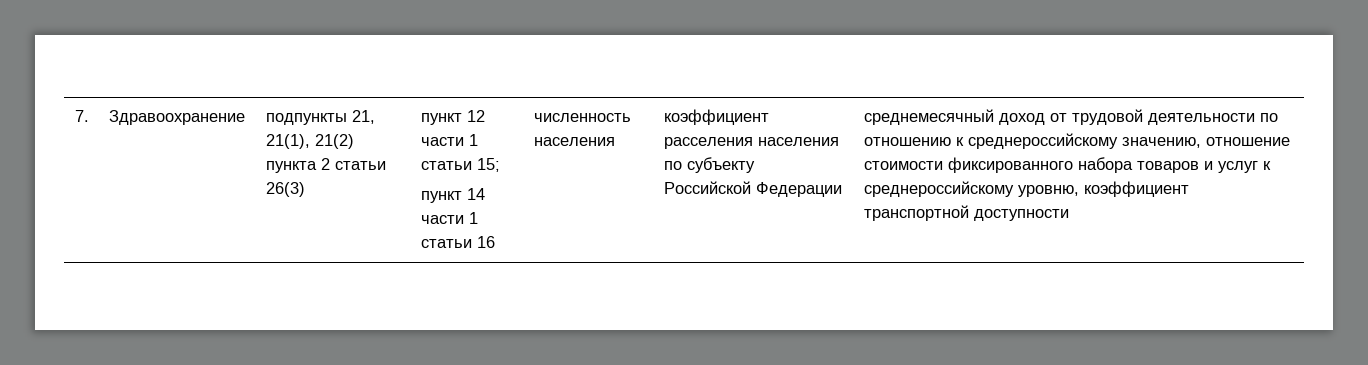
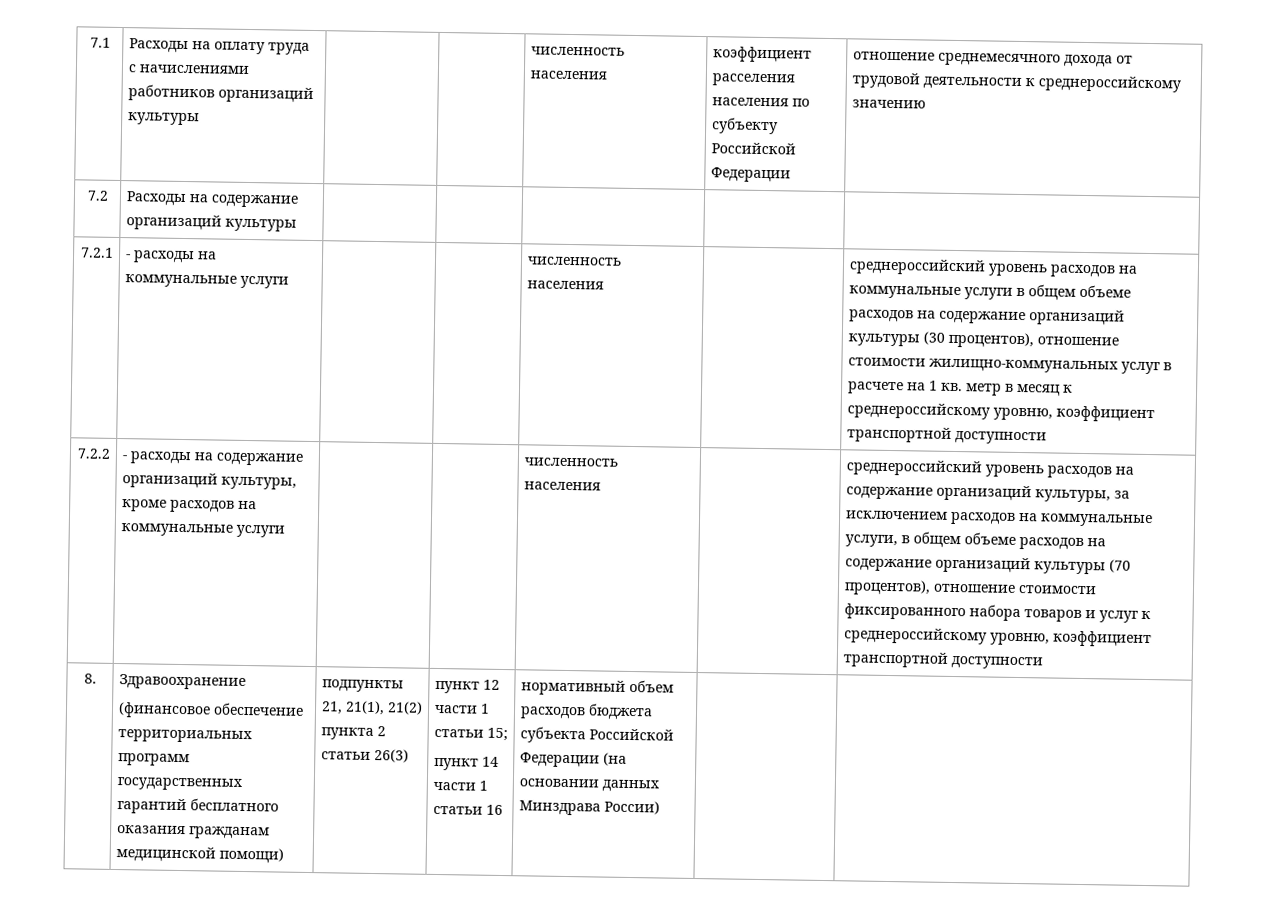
- 7. | Здравоохранение
+ 7.1 | Расходы на оплату труда с начислениями работников организаций культуры | | | численность населения | коэффициент расселения населения по субъекту Российской Федерации | отношение среднемесячного дохода от трудовой деятельности к среднероссийскому значению
+ 7.2 | Расходы на содержание организаций культуры | | | | |
+ 7.2.1 | - расходы на коммунальные услуги | | | численность населения | | среднероссийский уровень расходов на коммунальные услуги в общем объеме расходов на содержание организаций культуры (30 процентов), отношение стоимости жилищно-коммунальных услуг в расчете на 1 кв. метр в месяц к среднероссийскому уровню, коэффициент транспортной доступности
+ 7.2.2 | - расходы на содержание организаций культуры, кроме расходов на коммунальные услуги | | | численность населения | | среднероссийский уровень расходов на содержание организаций культуры, за исключением расходов на коммунальные услуги, в общем объеме расходов на содержание организаций культуры (70 процентов), отношение стоимости фиксированного набора товаров и услуг к среднероссийскому уровню, коэффициент транспортной доступности
+ 8. | Здравоохранение
+ (финансовое обеспечение территориальных программ государственных гарантий бесплатного оказания гражданам медицинской помощи)
- численность населения | коэффициент расселения населения по субъекту Российской Федерации | среднемесячный доход от трудовой деятельности по отношению к среднероссийскому значению, отношение стоимости фиксированного набора товаров и услуг к среднероссийскому уровню, коэффициент транспортной доступности
+ нормативный объем расходов бюджета субъекта Российской Федерации (на основании данных Минздрава России)

